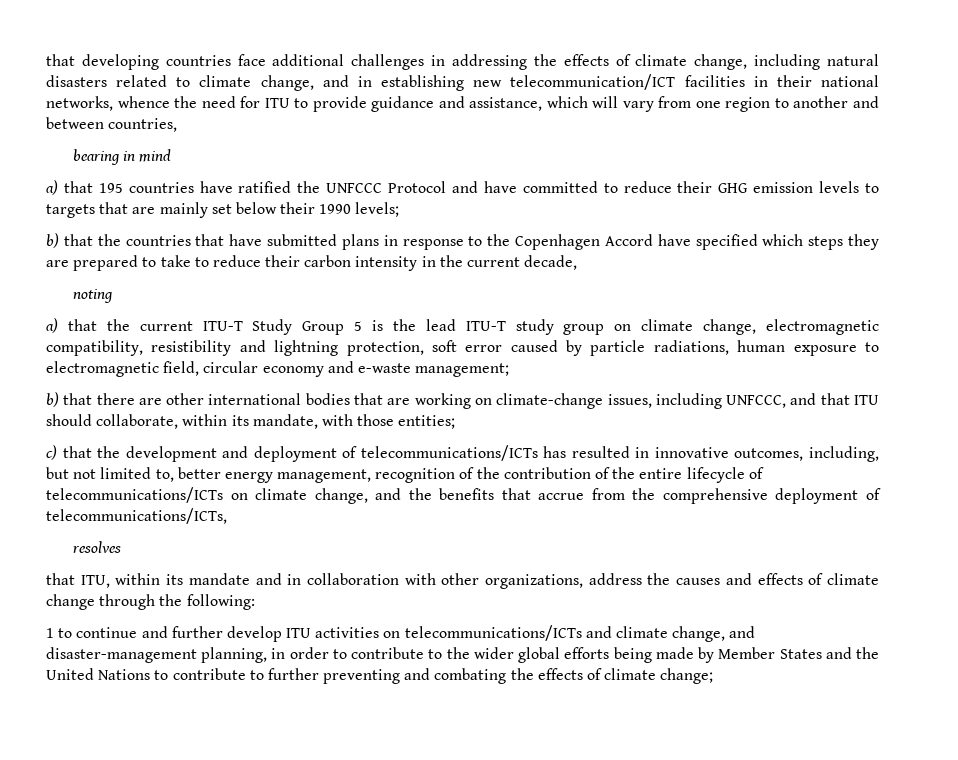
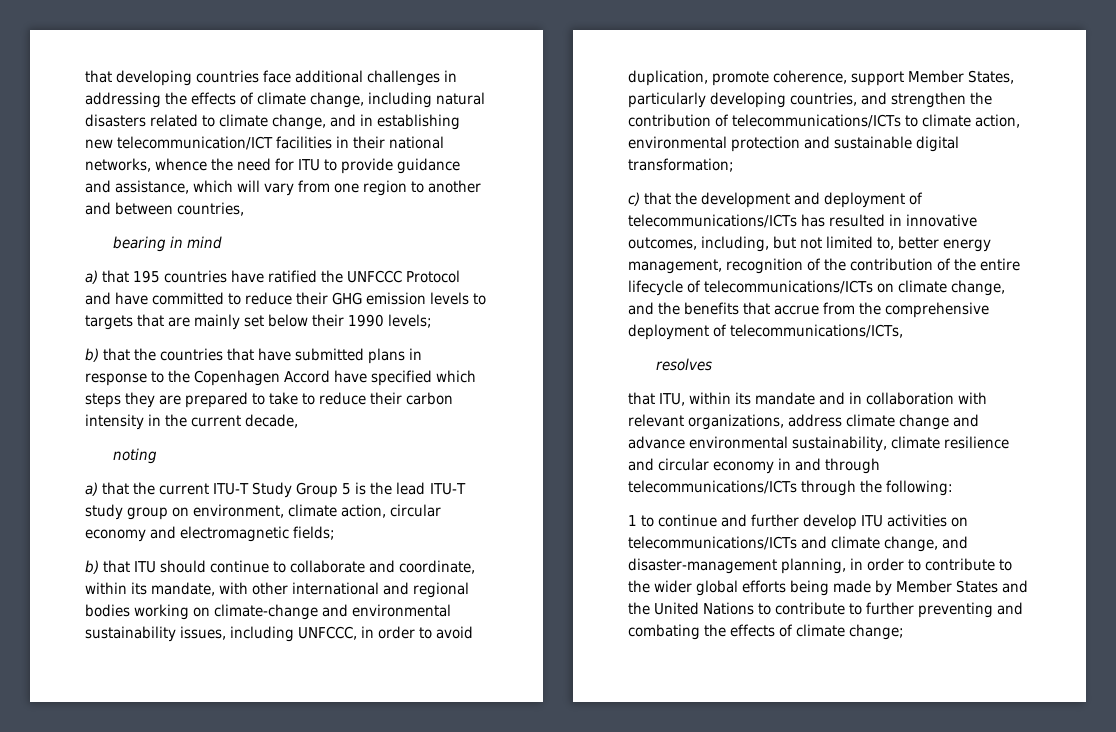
- a) that the current ITU-T Study Group 5 is the lead ITU-T study group on climate change, electromagnetic compatibility, resistibility and lightning protection, soft error caused by particle radiations, human exposure to electromagnetic field, circular economy and e-waste management;
- b) that there are other international bodies that are working on climate-change issues, including UNFCCC, and that ITU should collaborate, within its mandate, with those entities;
+ a) that the current ITU-T Study Group 5 is the lead ITU-T study group on environment, climate action, circular economy and electromagnetic fields;
+ b) that ITU should continue to collaborate and coordinate, within its mandate, with other international and regional bodies working on climate-change and environmental sustainability issues, including UNFCCC, in order to avoid duplication, promote coherence, support Member States, particularly developing countries, and strengthen the contribution of telecommunications/ICTs to climate action, environmental protection and sustainable digital transformation;
- that ITU, within its mandate and in collaboration with other organizations, address the causes and effects of climate change through the following:
+ that ITU, within its mandate and in collaboration with relevant organizations, address climate change and advance environmental sustainability, climate resilience and circular economy in and through telecommunications/ICTs through the following:

